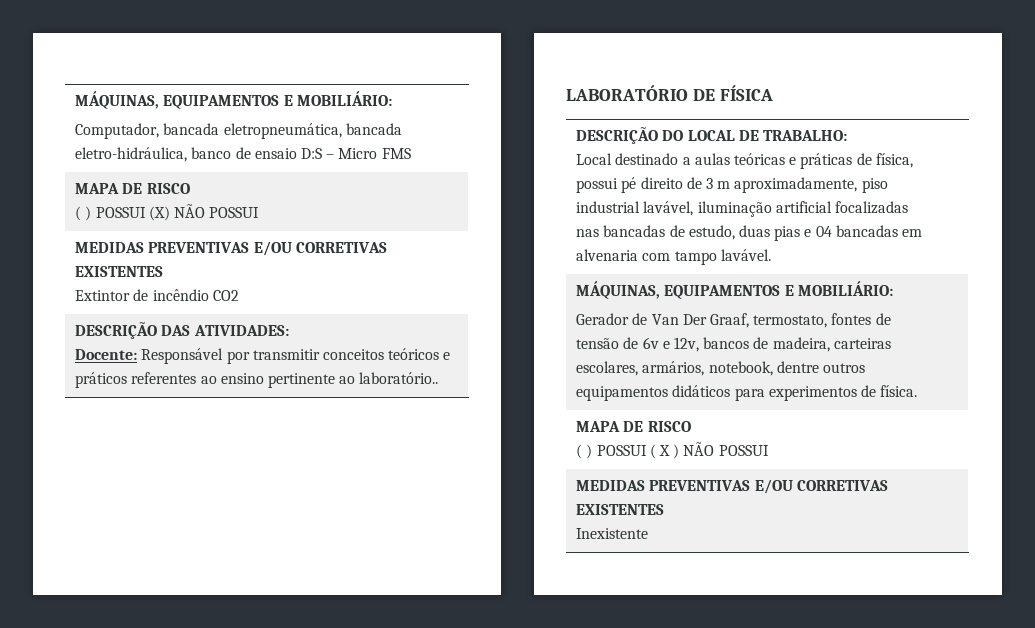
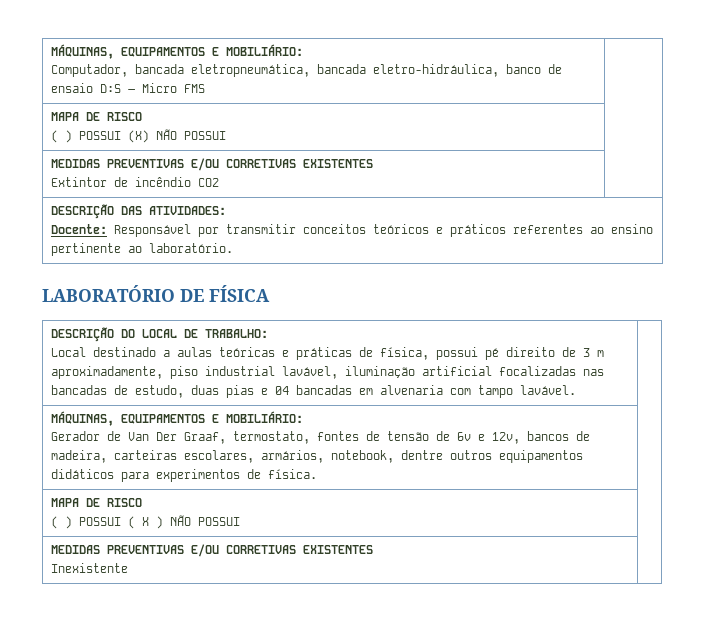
  DESCRIÇÃO DAS ATIVIDADES:
- Docente: Responsável por transmitir conceitos teóricos e práticos referentes ao ensino pertinente ao laboratório..
+ Docente: Responsável por transmitir conceitos teóricos e práticos referentes ao ensino pertinente ao laboratório.

